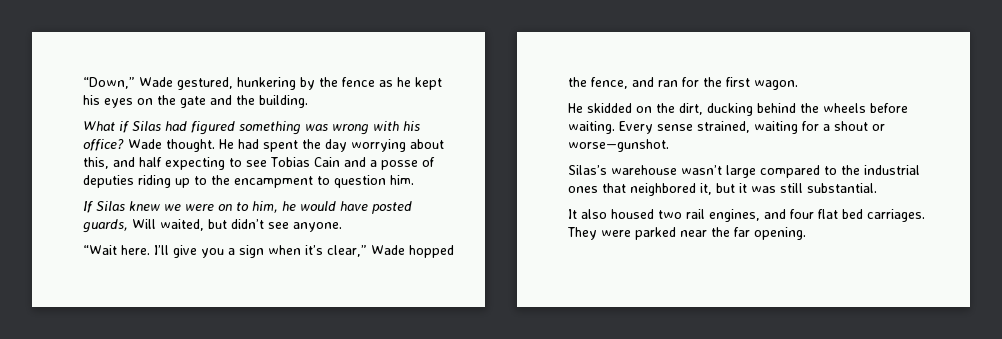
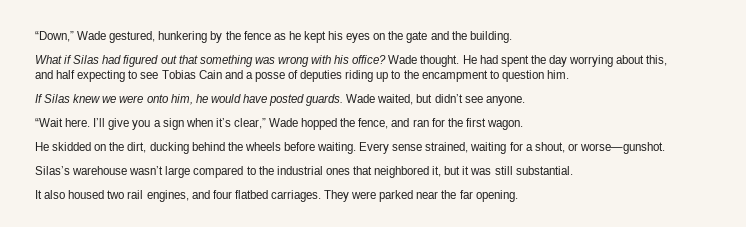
- What if Silas had figured something was wrong with his office?
+ What if Silas had figured out that something was wrong with his office?
- If Silas knew we were on to him, he would have posted guards, Will waited, but didn’t see anyone.
+ If Silas knew we were onto him, he would have posted guards. Wade waited, but didn’t see anyone.
- Every sense strained, waiting for a shout or worse—gunshot.
+ Every sense strained, waiting for a shout, or worse—gunshot.
- It also housed two rail engines, and four flat bed carriages.
+ It also housed two rail engines, and four flatbed carriages.

